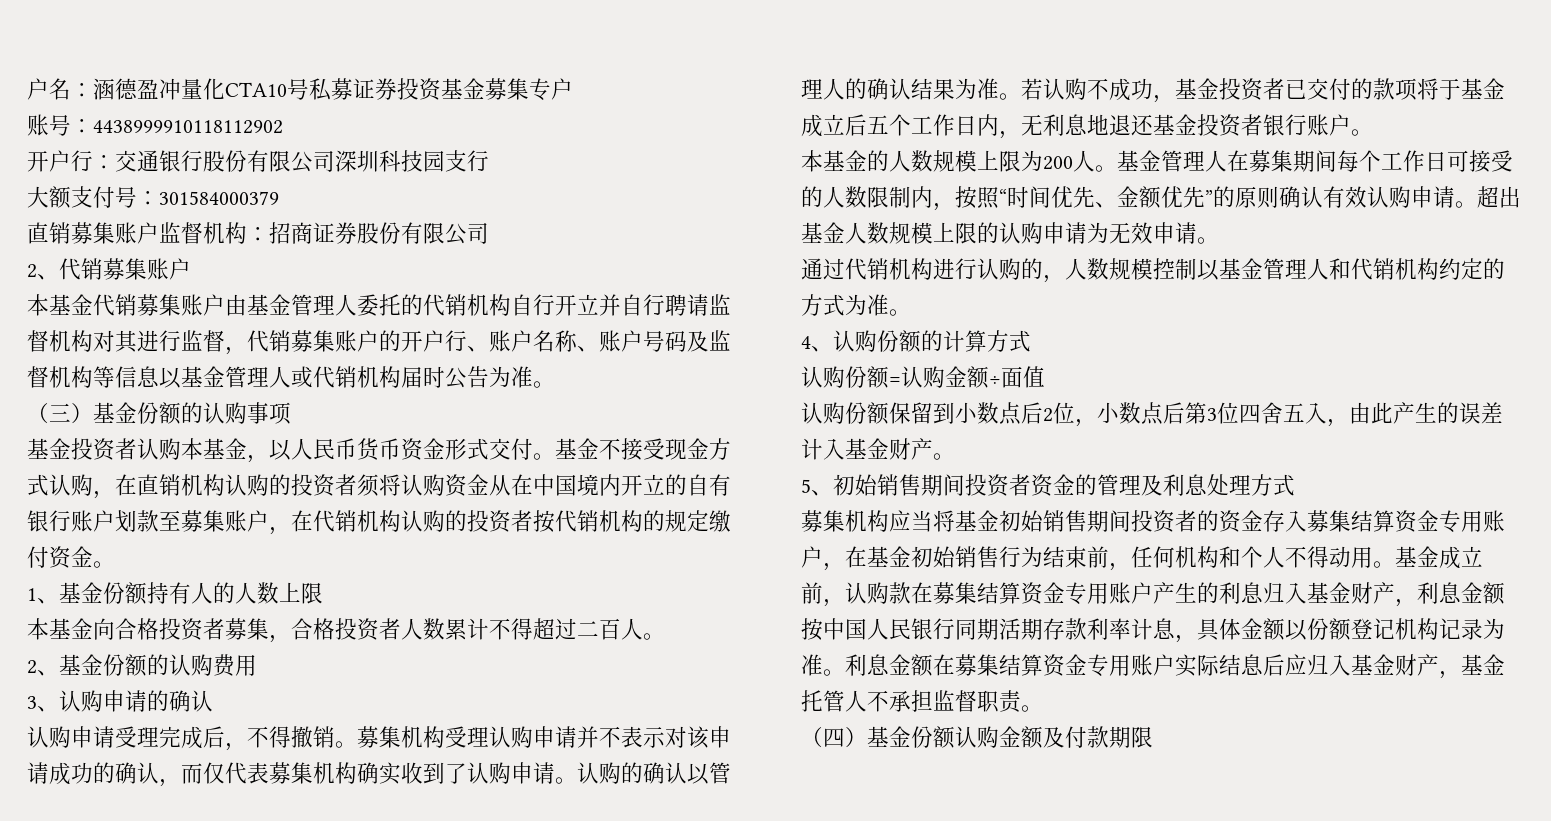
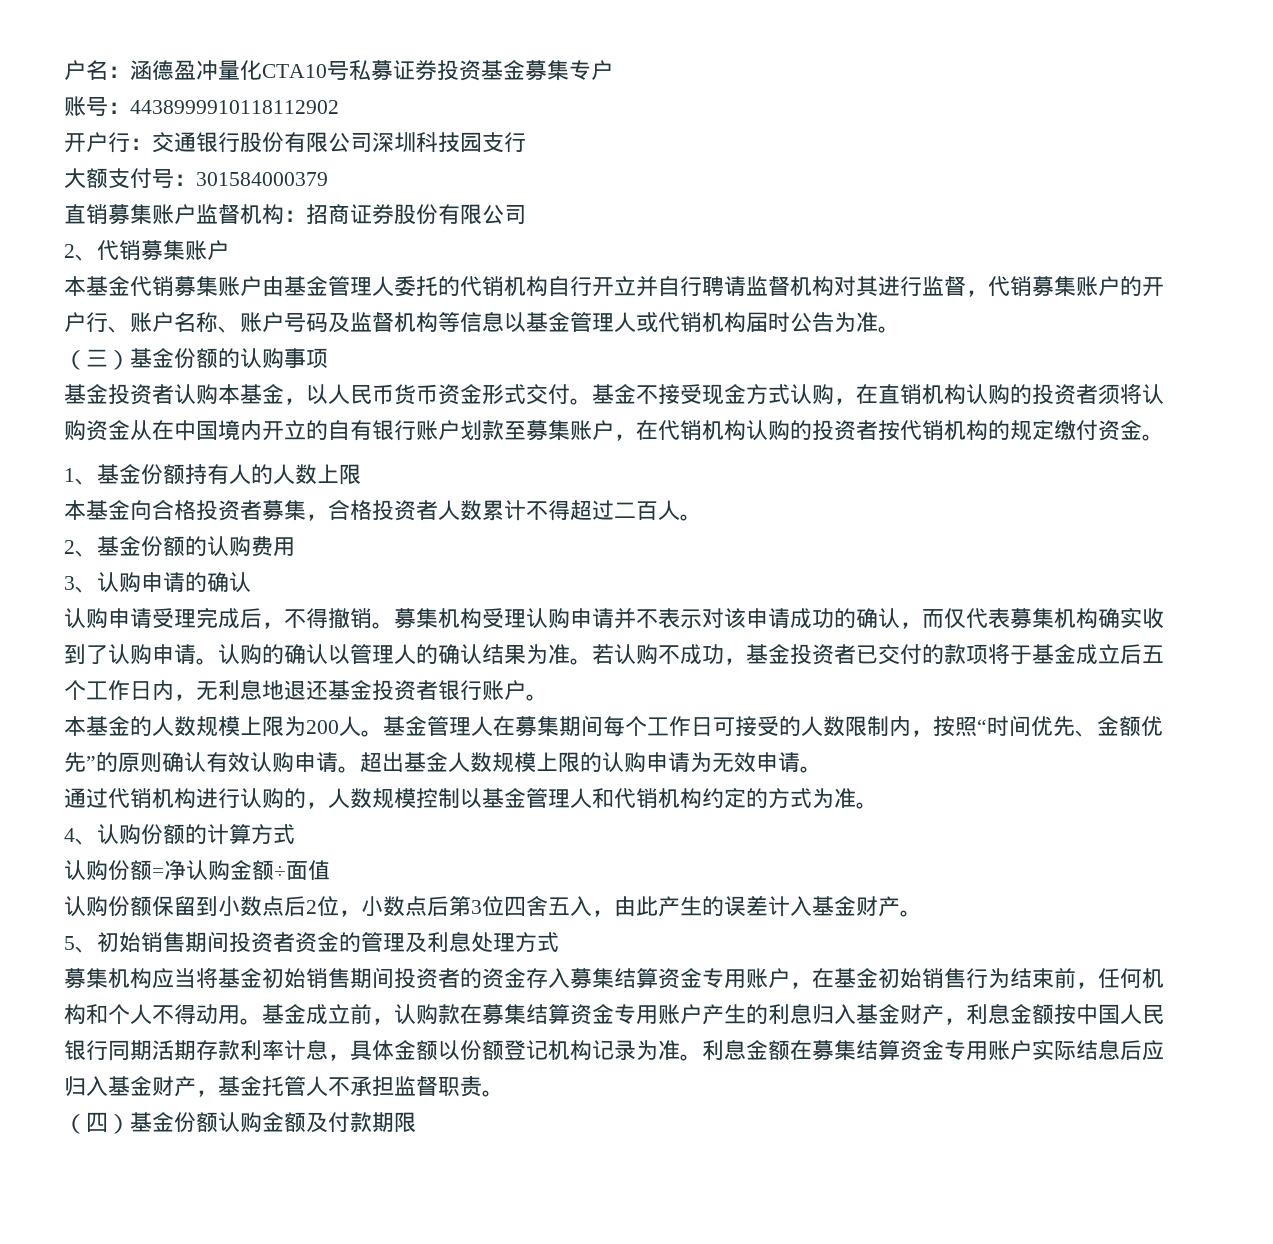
- 认购份额=认购金额÷面值
+ 认购份额=净认购金额÷面值

